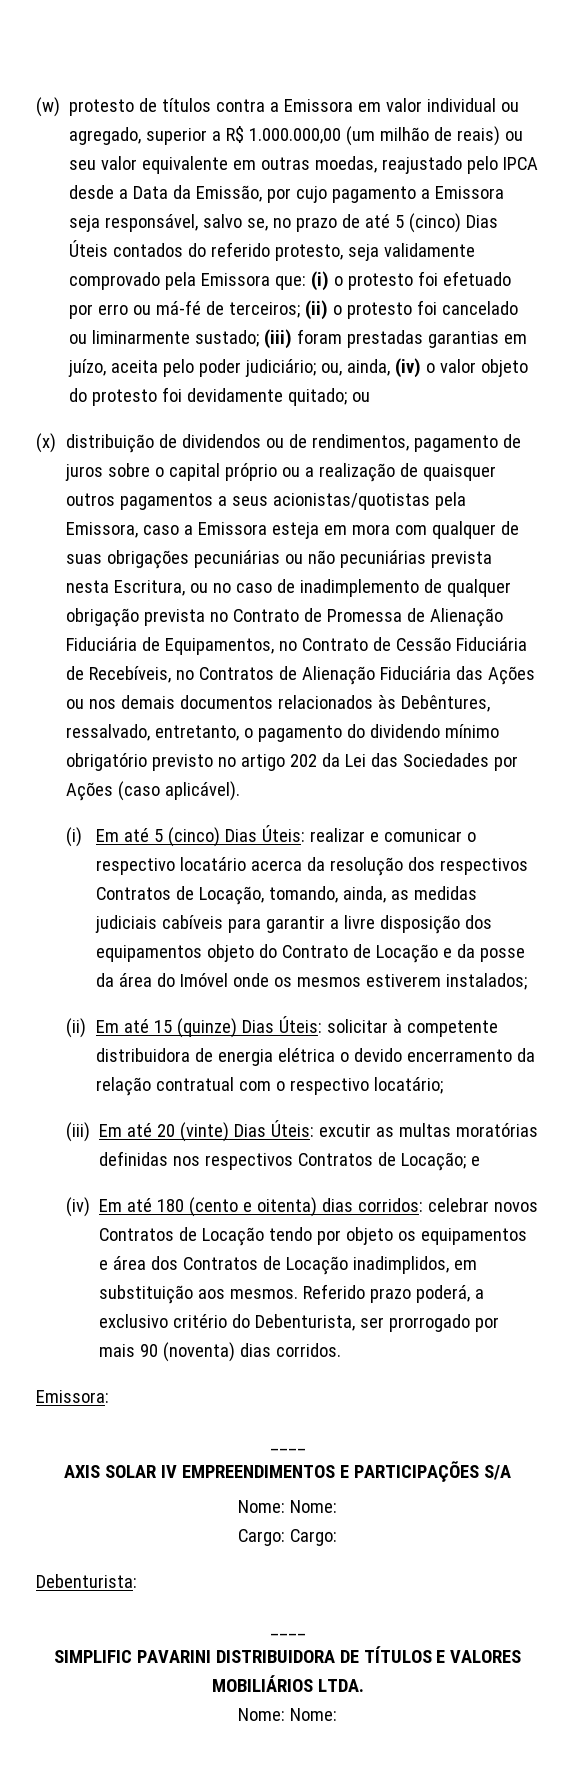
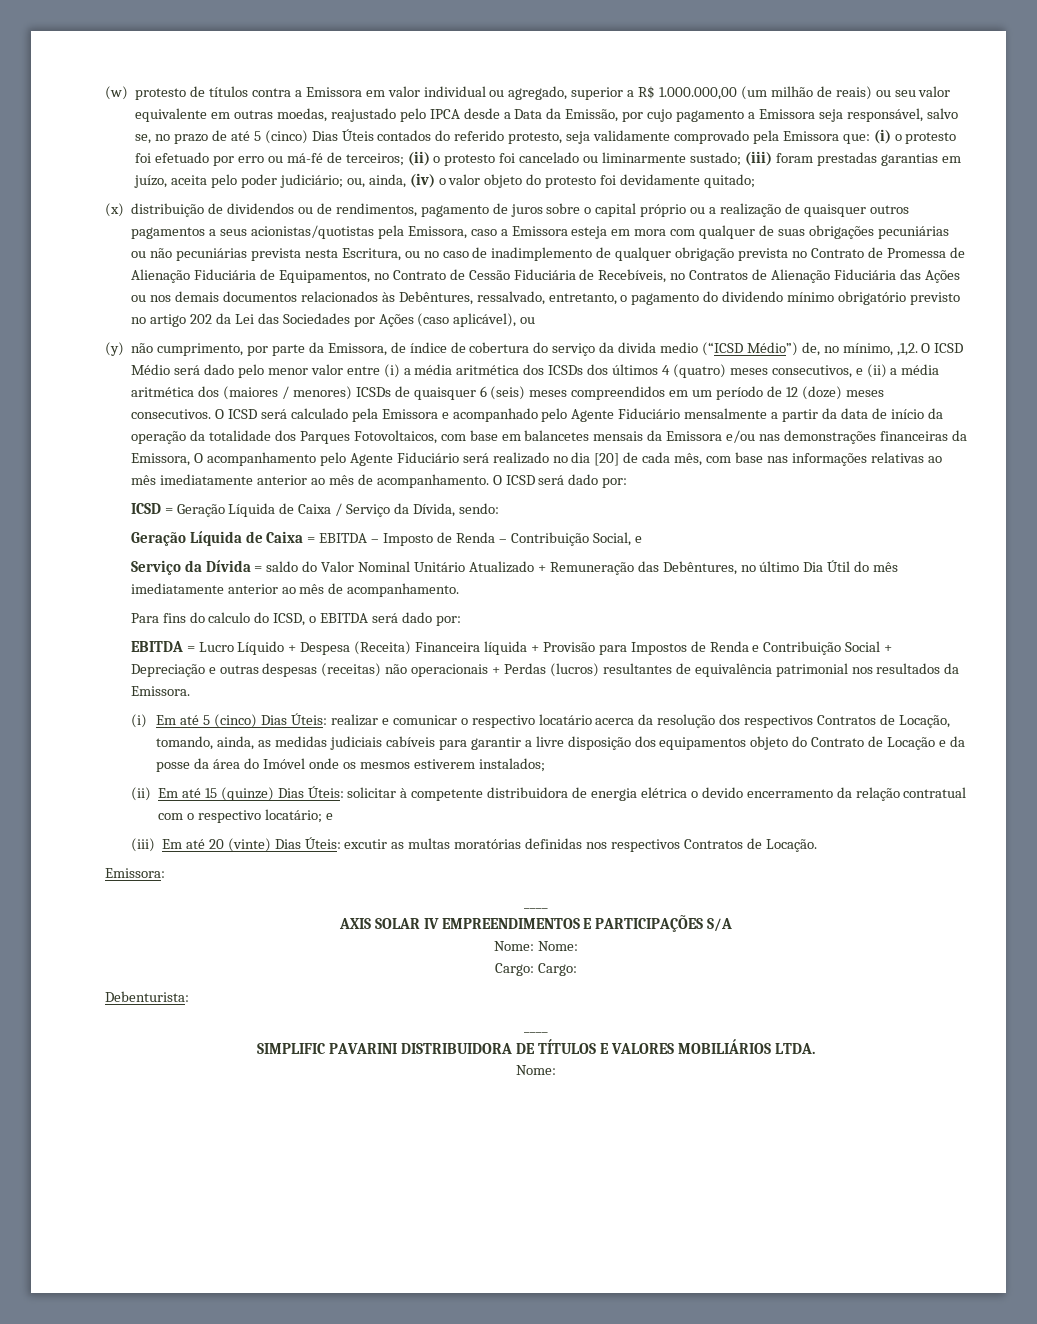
- ou, ainda, (iv) o valor objeto do protesto foi devidamente quitado; ou
+ ou, ainda, (iv) o valor objeto do protesto foi devidamente quitado;
- (x) distribuição de dividendos ou de rendimentos, pagamento de juros sobre o capital próprio ou a realização de quaisquer outros pagamentos a seus acionistas/quotistas pela Emissora, caso a Emissora esteja em mora com qualquer de suas obrigações pecuniárias ou não pecuniárias prevista nesta Escritura, ou no caso de inadimplemento de qualquer obrigação prevista no Contrato de Promessa de Alienação Fiduciária de Equipamentos, no Contrato de Cessão Fiduciária de Recebíveis, no Contratos de Alienação Fiduciária das Ações ou nos demais documentos relacionados às Debêntures, ressalvado, entretanto, o pagamento do dividendo mínimo obrigatório previsto no artigo 202 da Lei das Sociedades por Ações (caso aplicável).
+ (x) distribuição de dividendos ou de rendimentos, pagamento de juros sobre o capital próprio ou a realização de quaisquer outros pagamentos a seus acionistas/quotistas pela Emissora, caso a Emissora esteja em mora com qualquer de suas obrigações pecuniárias ou não pecuniárias prevista nesta Escritura, ou no caso de inadimplemento de qualquer obrigação prevista no Contrato de Promessa de Alienação Fiduciária de Equipamentos, no Contrato de Cessão Fiduciária de Recebíveis, no Contratos de Alienação Fiduciária das Ações ou nos demais documentos relacionados às Debêntures, ressalvado, entretanto, o pagamento do dividendo mínimo obrigatório previsto no artigo 202 da Lei das Sociedades por Ações (caso aplicável), ou
+ (y) não cumprimento, por parte da Emissora, de índice de cobertura do serviço da divida medio (“ICSD Médio”) de, no mínimo, ,1,2. O ICSD Médio será dado pelo menor valor entre (i) a média aritmética dos ICSDs dos últimos 4 (quatro) meses consecutivos, e (ii) a média aritmética dos (maiores / menores) ICSDs de quaisquer 6 (seis) meses compreendidos em um período de 12 (doze) meses consecutivos. O ICSD será calculado pela Emissora e acompanhado pelo Agente Fiduciário mensalmente a partir da data de início da operação da totalidade dos Parques Fotovoltaicos, com base em balancetes mensais da Emissora e/ou nas demonstrações financeiras da Emissora, O acompanhamento pelo Agente Fiduciário será realizado no dia [20] de cada mês, com base nas informações relativas ao mês imediatamente anterior ao mês de acompanhamento. O ICSD será dado por:
+ ICSD = Geração Líquida de Caixa / Serviço da Dívida, sendo:
+ Geração Líquida de Caixa = EBITDA – Imposto de Renda – Contribuição Social, e
+ Serviço da Dívida = saldo do Valor Nominal Unitário Atualizado + Remuneração das Debêntures, no último Dia Útil do mês imediatamente anterior ao mês de acompanhamento.
+ Para fins do calculo do ICSD, o EBITDA será dado por:
+ EBITDA = Lucro Líquido + Despesa (Receita) Financeira líquida + Provisão para Impostos de Renda e Contribuição Social + Depreciação e outras despesas (receitas) não operacionais + Perdas (lucros) resultantes de equivalência patrimonial nos resultados da Emissora.
- (ii) Em até 15 (quinze) Dias Úteis: solicitar à competente distribuidora de energia elétrica o devido encerramento da relação contratual com o respectivo locatário;
+ (ii) Em até 15 (quinze) Dias Úteis: solicitar à competente distribuidora de energia elétrica o devido encerramento da relação contratual com o respectivo locatário; e
- (iii) Em até 20 (vinte) Dias Úteis: excutir as multas moratórias definidas nos respectivos Contratos de Locação; e
- (iv) Em até 180 (cento e oitenta) dias corridos: celebrar novos Contratos de Locação tendo por objeto os equipamentos e área dos Contratos de Locação inadimplidos, em substituição aos mesmos. Referido prazo poderá, a exclusivo critério do Debenturista, ser prorrogado por mais 90 (noventa) dias corridos.
+ (iii) Em até 20 (vinte) Dias Úteis: excutir as multas moratórias definidas nos respectivos Contratos de Locação.
  SIMPLIFIC PAVARINI DISTRIBUIDORA DE TÍTULOS E VALORES MOBILIÁRIOS LTDA.
- Nome: Nome:
+ Nome:

